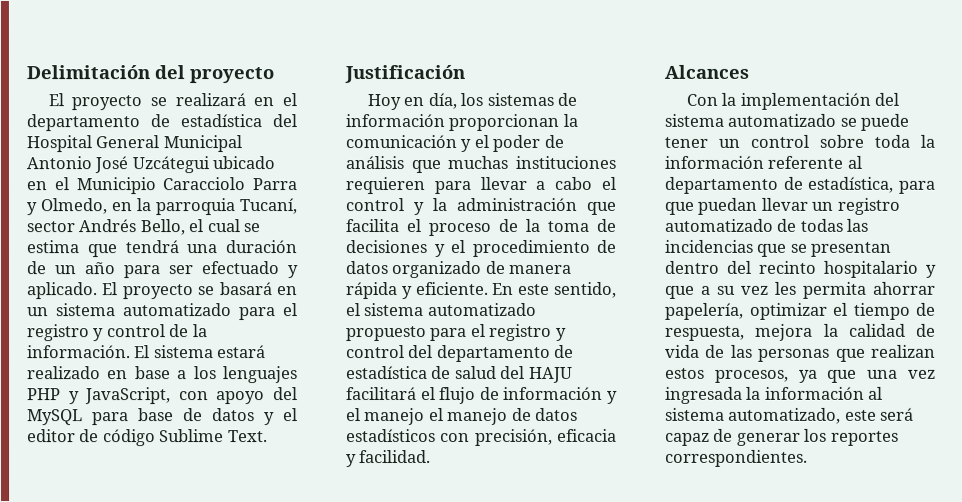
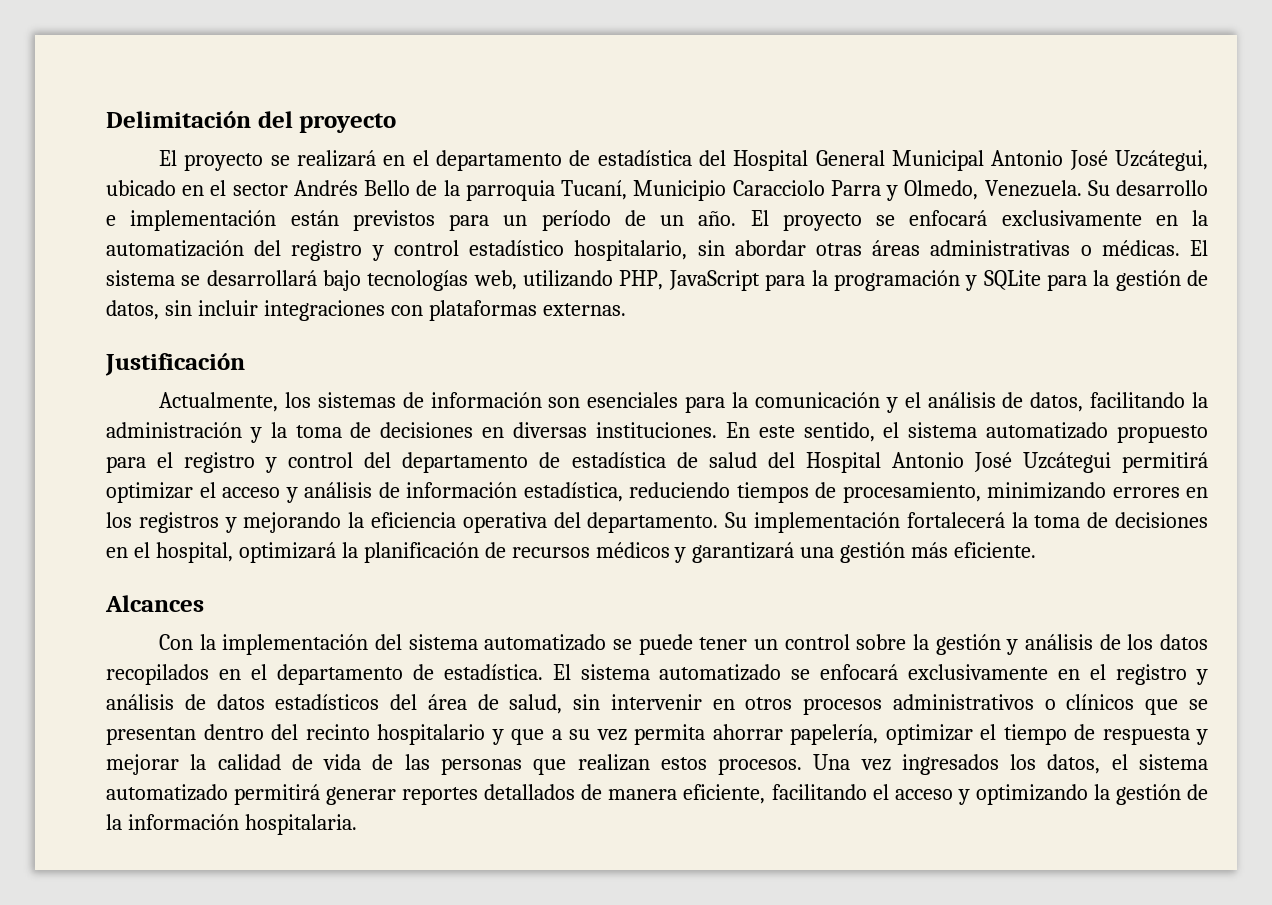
- El proyecto se realizará en el departamento de estadística del Hospital General Municipal Antonio José Uzcátegui ubicado en el Municipio Caracciolo Parra y Olmedo, en la parroquia Tucaní, sector Andrés Bello, el cual se estima que tendrá una duración de un año para ser efectuado y aplicado. El proyecto se basará en un sistema automatizado para el registro y control de la información. El sistema estará realizado en base a los lenguajes PHP y JavaScript, con apoyo del MySQL para base de datos y el editor de código Sublime Text.
+ El proyecto se realizará en el departamento de estadística del Hospital General Municipal Antonio José Uzcátegui, ubicado en el sector Andrés Bello de la parroquia Tucaní, Municipio Caracciolo Parra y Olmedo, Venezuela. Su desarrollo e implementación están previstos para un período de un año. El proyecto se enfocará exclusivamente en la automatización del registro y control estadístico hospitalario, sin abordar otras áreas administrativas o médicas. El sistema se desarrollará bajo tecnologías web, utilizando PHP, JavaScript para la programación y SQLite para la gestión de datos, sin incluir integraciones con plataformas externas.
  Justificación
- Hoy en día, los sistemas de información proporcionan la comunicación y el poder de análisis que muchas instituciones requieren para llevar a cabo el control y la administración que facilita el proceso de la toma de decisiones y el procedimiento de datos organizado de manera rápida y eficiente.
+ Actualmente, los sistemas de información son esenciales para la comunicación y el análisis de datos, facilitando la administración y la toma de decisiones en diversas instituciones.
- En este sentido, el sistema automatizado propuesto para el registro y control del departamento de estadística de salud del HAJU facilitará el flujo de información y el manejo el manejo de datos estadísticos con precisión, eficacia y facilidad.
+ En este sentido, el sistema automatizado propuesto para el registro y control del departamento de estadística de salud del Hospital Antonio José Uzcátegui permitirá optimizar el acceso y análisis de información estadística, reduciendo tiempos de procesamiento, minimizando errores en los registros y mejorando la eficiencia operativa del departamento. Su implementación fortalecerá la toma de decisiones en el hospital, optimizará la planificación de recursos médicos y garantizará una gestión más eficiente.
- Con la implementación del sistema automatizado se puede tener un control sobre toda la información referente al departamento de estadística, para que puedan llevar un registro automatizado de todas las incidencias que se presentan dentro del recinto hospitalario y que a su vez les permita ahorrar papelería, optimizar el tiempo de respuesta, mejora la calidad de vida de las personas que realizan estos procesos, ya que una vez ingresada la información al sistema automatizado, este será capaz de generar los reportes correspondientes.
+ Con la implementación del sistema automatizado se puede tener un control sobre la gestión y análisis de los datos recopilados en el departamento de estadística. El sistema automatizado se enfocará exclusivamente en el registro y análisis de datos estadísticos del área de salud, sin intervenir en otros procesos administrativos o clínicos que se presentan dentro del recinto hospitalario y que a su vez permita ahorrar papelería, optimizar el tiempo de respuesta y mejorar la calidad de vida de las personas que realizan estos procesos. Una vez ingresados los datos, el sistema automatizado permitirá generar reportes detallados de manera eficiente, facilitando el acceso y optimizando la gestión de la información hospitalaria.

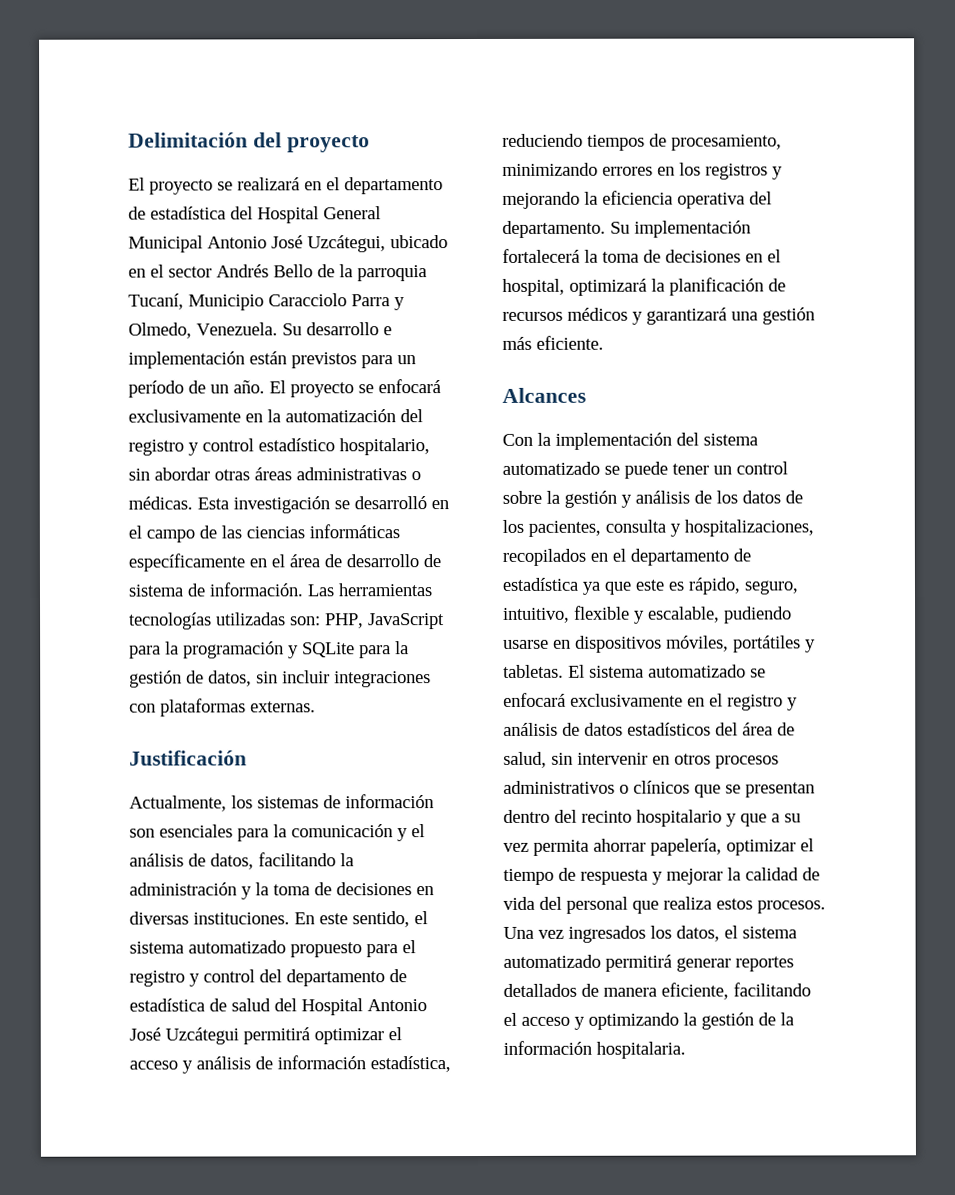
- El sistema se desarrollará bajo tecnologías web, utilizando PHP, JavaScript para la programación y SQLite para la gestión de datos, sin incluir integraciones con plataformas externas.
+ Esta investigación se desarrolló en el campo de las ciencias informáticas específicamente en el área de desarrollo de sistema de información. Las herramientas tecnologías utilizadas son: PHP, JavaScript para la programación y SQLite para la gestión de datos, sin incluir integraciones con plataformas externas.
- Con la implementación del sistema automatizado se puede tener un control sobre la gestión y análisis de los datos recopilados en el departamento de estadística.
+ Con la implementación del sistema automatizado se puede tener un control sobre la gestión y análisis de los datos de los pacientes, consulta y hospitalizaciones, recopilados en el departamento de estadística ya que este es rápido, seguro, intuitivo, flexible y escalable, pudiendo usarse en dispositivos móviles, portátiles y tabletas.
- El sistema automatizado se enfocará exclusivamente en el registro y análisis de datos estadísticos del área de salud, sin intervenir en otros procesos administrativos o clínicos que se presentan dentro del recinto hospitalario y que a su vez permita ahorrar papelería, optimizar el tiempo de respuesta y mejorar la calidad de vida de las personas que realizan estos procesos.
+ El sistema automatizado se enfocará exclusivamente en el registro y análisis de datos estadísticos del área de salud, sin intervenir en otros procesos administrativos o clínicos que se presentan dentro del recinto hospitalario y que a su vez permita ahorrar papelería, optimizar el tiempo de respuesta y mejorar la calidad de vida del personal que realiza estos procesos.

